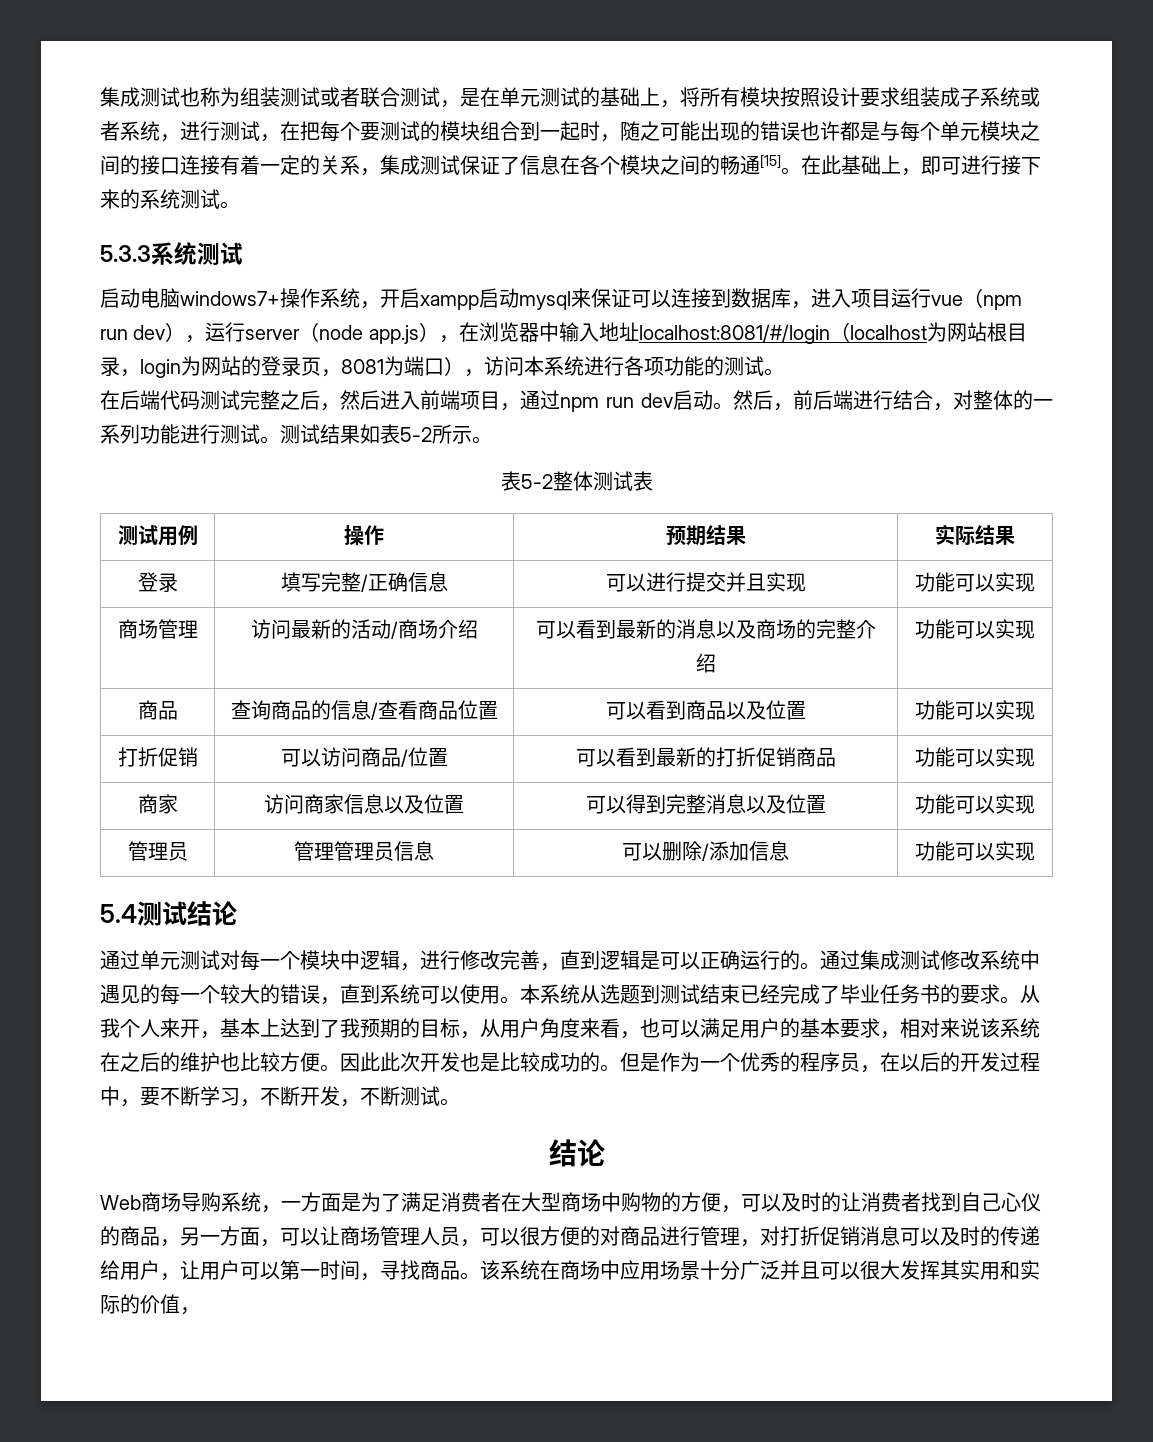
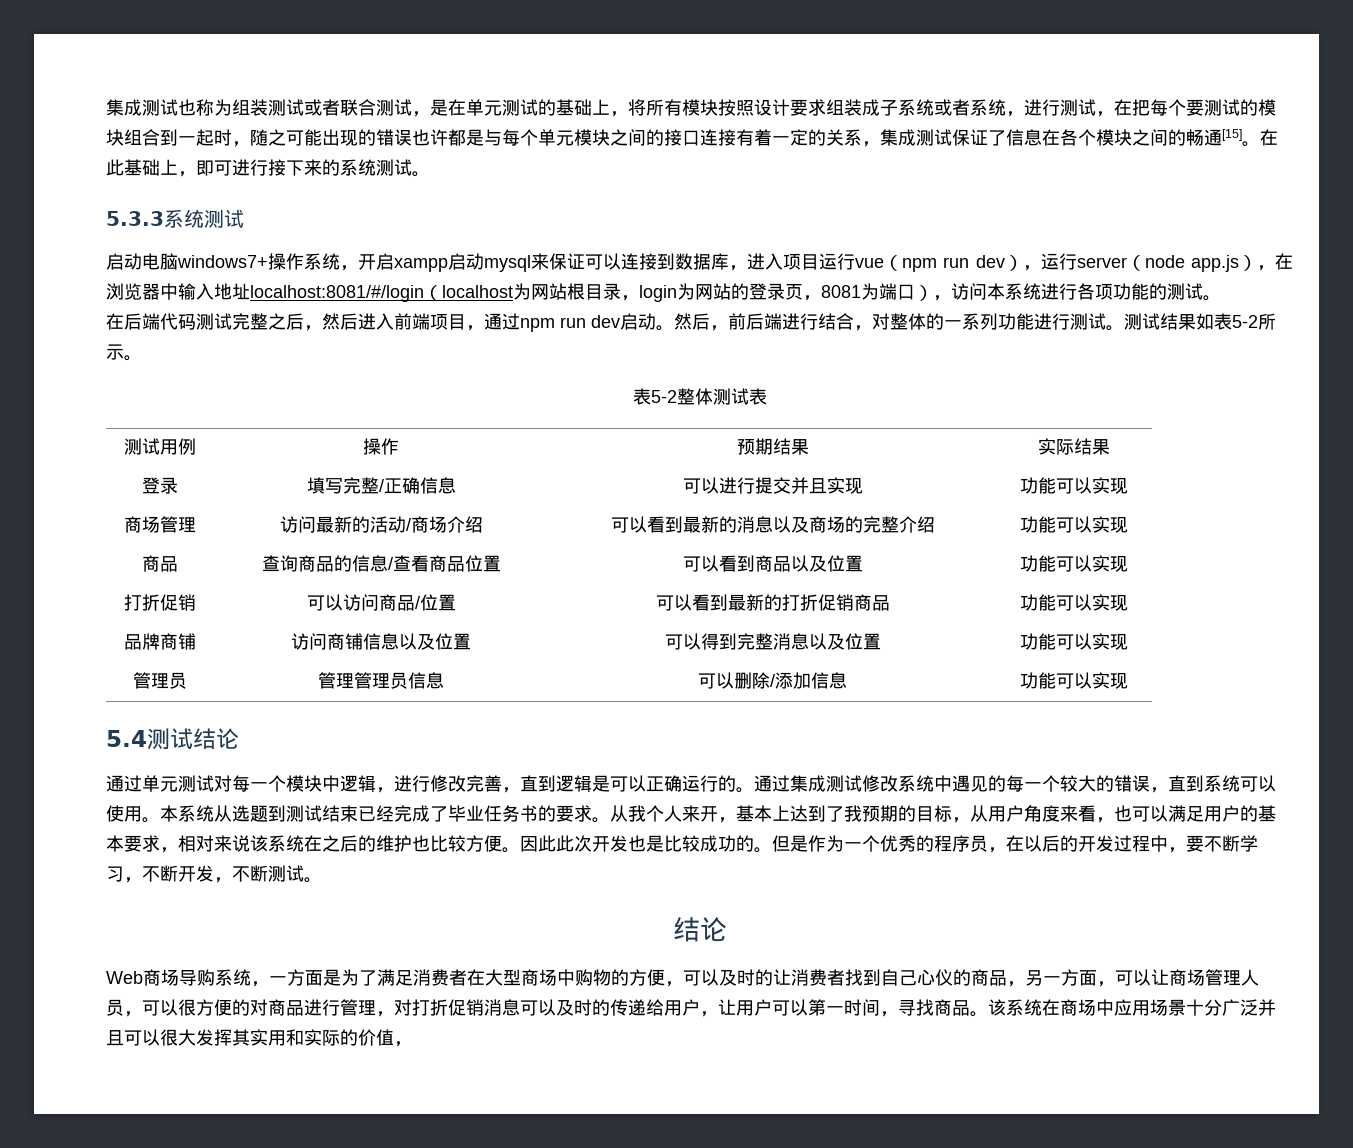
- 商家 | 访问商家信息以及位置 | 可以得到完整消息以及位置 | 功能可以实现
+ 品牌商铺 | 访问商铺信息以及位置 | 可以得到完整消息以及位置 | 功能可以实现

